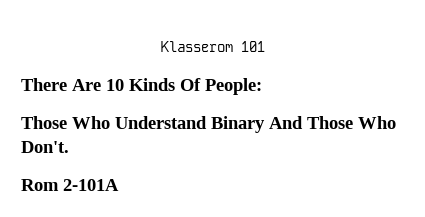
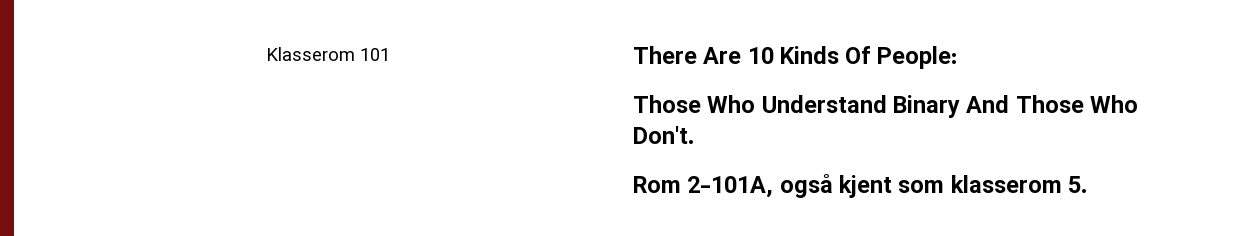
- Rom 2-101A
+ Rom 2-101A, også kjent som klasserom 5.

